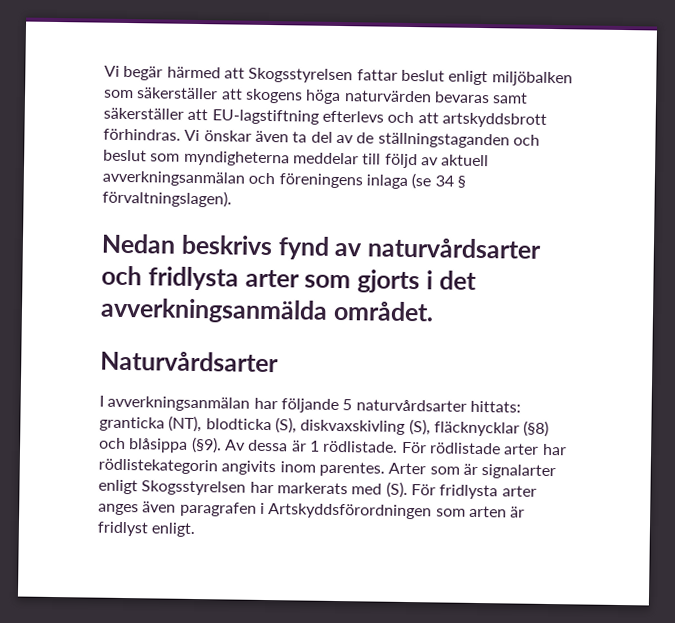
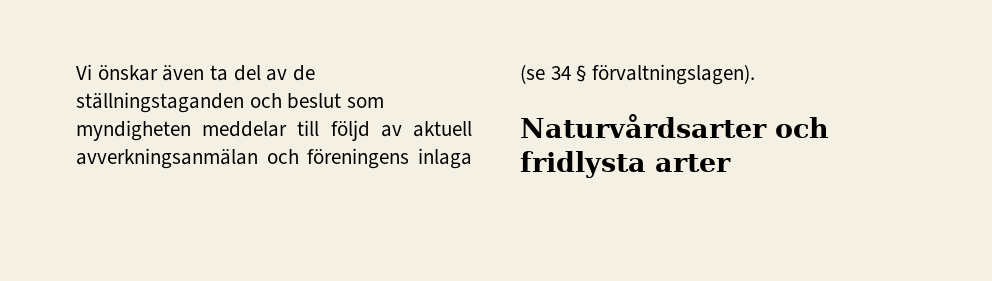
- Vi begär härmed att Skogsstyrelsen fattar beslut enligt miljöbalken som säkerställer att skogens höga naturvärden bevaras samt säkerställer att EU-lagstiftning efterlevs och att artskyddsbrott förhindras. Vi önskar även ta del av de ställningstaganden och beslut som myndigheterna meddelar till följd av aktuell avverkningsanmälan och föreningens inlaga (se 34 § förvaltningslagen).
+ Vi önskar även ta del av de ställningstaganden och beslut som myndigheten meddelar till följd av aktuell avverkningsanmälan och föreningens inlaga (se 34 § förvaltningslagen).
- Nedan beskrivs fynd av naturvårdsarter och fridlysta arter som gjorts i det avverkningsanmälda området.
- Naturvårdsarter
- I avverkningsanmälan har följande 5 naturvårdsarter hittats: granticka (NT), blodticka (S), diskvaxskivling (S), fläcknycklar (§8) och blåsippa (§9). Av dessa är 1 rödlistade. För rödlistade arter har rödlistekategorin angivits inom parentes. Arter som är signalarter enligt Skogsstyrelsen har markerats med (S). För fridlysta arter anges även paragrafen i Artskyddsförordningen som arten är fridlyst enligt.
+ Naturvårdsarter och fridlysta arter

